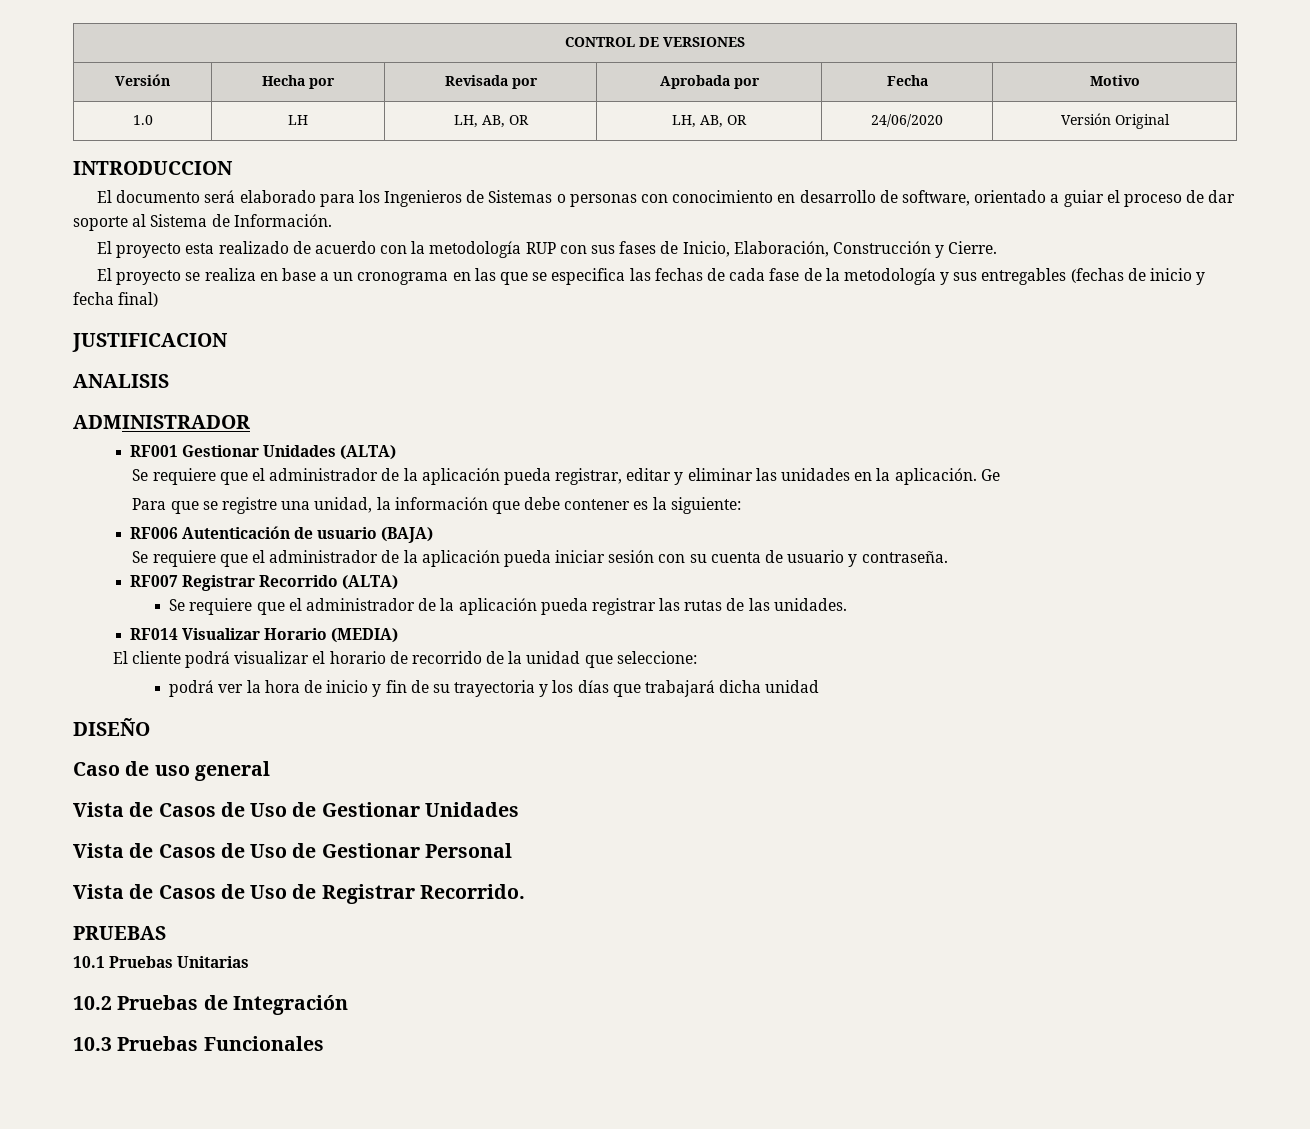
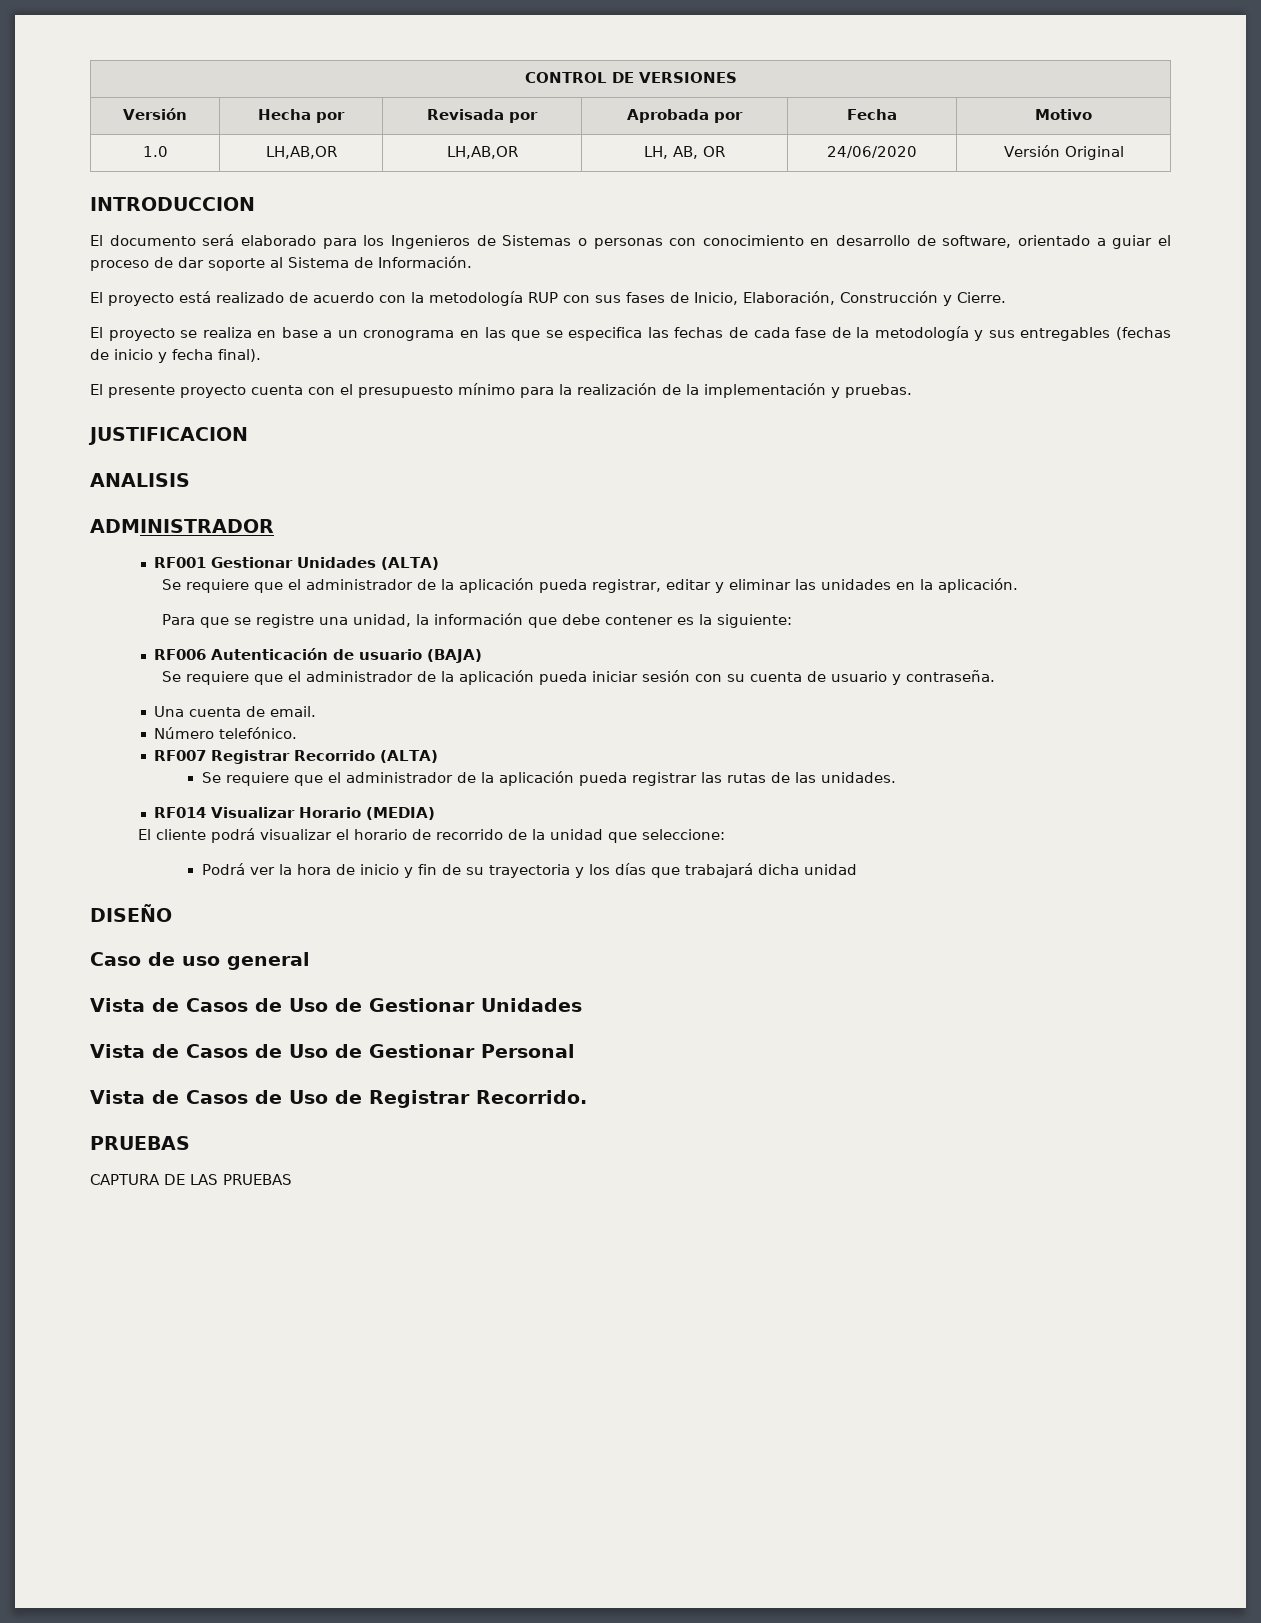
- 1.0 | LH | LH, AB, OR | LH, AB, OR | 24/06/2020 | Versión Original
+ 1.0 | LH,AB,OR | LH,AB,OR | LH, AB, OR | 24/06/2020 | Versión Original
- El proyecto esta realizado de acuerdo con la metodología RUP con sus fases de Inicio, Elaboración, Construcción y Cierre.
+ El proyecto está realizado de acuerdo con la metodología RUP con sus fases de Inicio, Elaboración, Construcción y Cierre.
- El proyecto se realiza en base a un cronograma en las que se especifica las fechas de cada fase de la metodología y sus entregables (fechas de inicio y fecha final)
+ El proyecto se realiza en base a un cronograma en las que se especifica las fechas de cada fase de la metodología y sus entregables (fechas de inicio y fecha final).
+ El presente proyecto cuenta con el presupuesto mínimo para la realización de la implementación y pruebas.
- Ge
+ Una cuenta de email.
+ Número telefónico.
- podrá ver la hora de inicio y fin de su trayectoria y los días que trabajará dicha unidad
+ Podrá ver la hora de inicio y fin de su trayectoria y los días que trabajará dicha unidad
- 10.1 Pruebas Unitarias
- 10.2 Pruebas de Integración
- 10.3 Pruebas Funcionales
+ CAPTURA DE LAS PRUEBAS

